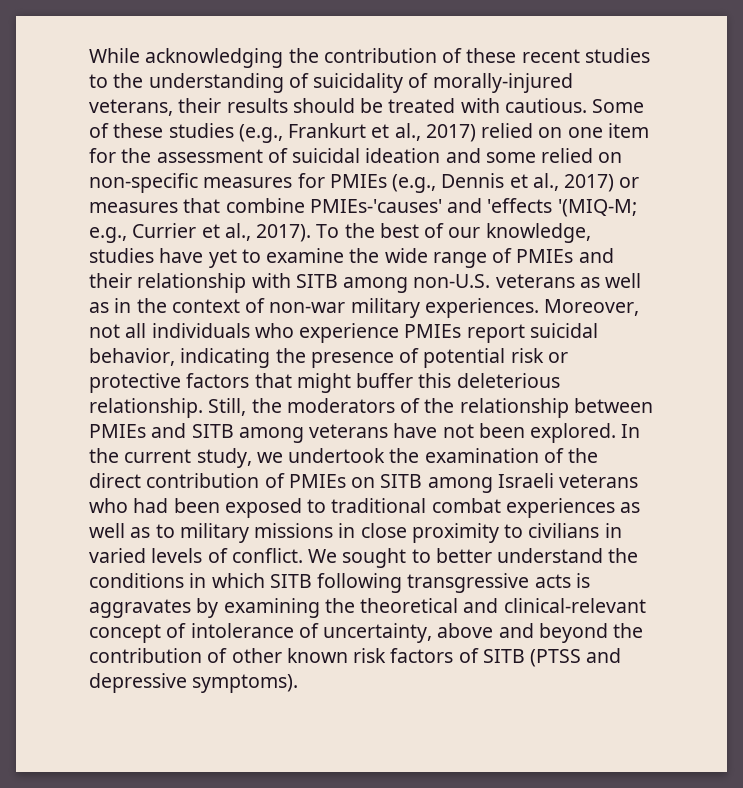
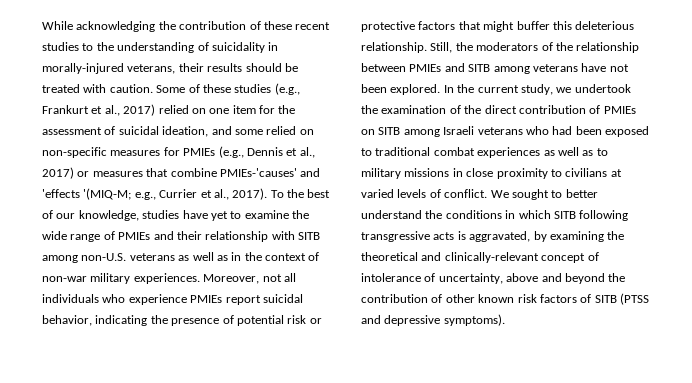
- While acknowledging the contribution of these recent studies to the understanding of suicidality of morally-injured veterans, their results should be treated with cautious.
+ While acknowledging the contribution of these recent studies to the understanding of suicidality in morally-injured veterans, their results should be treated with caution.
- Some of these studies (e.g., Frankurt et al., 2017) relied on one item for the assessment of suicidal ideation and some relied on non-specific measures for PMIEs (e.g., Dennis et al., 2017) or measures that combine PMIEs-'causes' and 'effects '(MIQ-M; e.g., Currier et al., 2017).
+ Some of these studies (e.g., Frankurt et al., 2017) relied on one item for the assessment of suicidal ideation, and some relied on non-specific measures for PMIEs (e.g., Dennis et al., 2017) or measures that combine PMIEs-'causes' and 'effects '(MIQ-M; e.g., Currier et al., 2017).
- In the current study, we undertook the examination of the direct contribution of PMIEs on SITB among Israeli veterans who had been exposed to traditional combat experiences as well as to military missions in close proximity to civilians in varied levels of conflict.
+ In the current study, we undertook the examination of the direct contribution of PMIEs on SITB among Israeli veterans who had been exposed to traditional combat experiences as well as to military missions in close proximity to civilians at varied levels of conflict.
- We sought to better understand the conditions in which SITB following transgressive acts is aggravates by examining the theoretical and clinical-relevant concept of intolerance of uncertainty, above and beyond the contribution of other known risk factors of SITB (PTSS and depressive symptoms).
+ We sought to better understand the conditions in which SITB following transgressive acts is aggravated, by examining the theoretical and clinically-relevant concept of intolerance of uncertainty, above and beyond the contribution of other known risk factors of SITB (PTSS and depressive symptoms).

